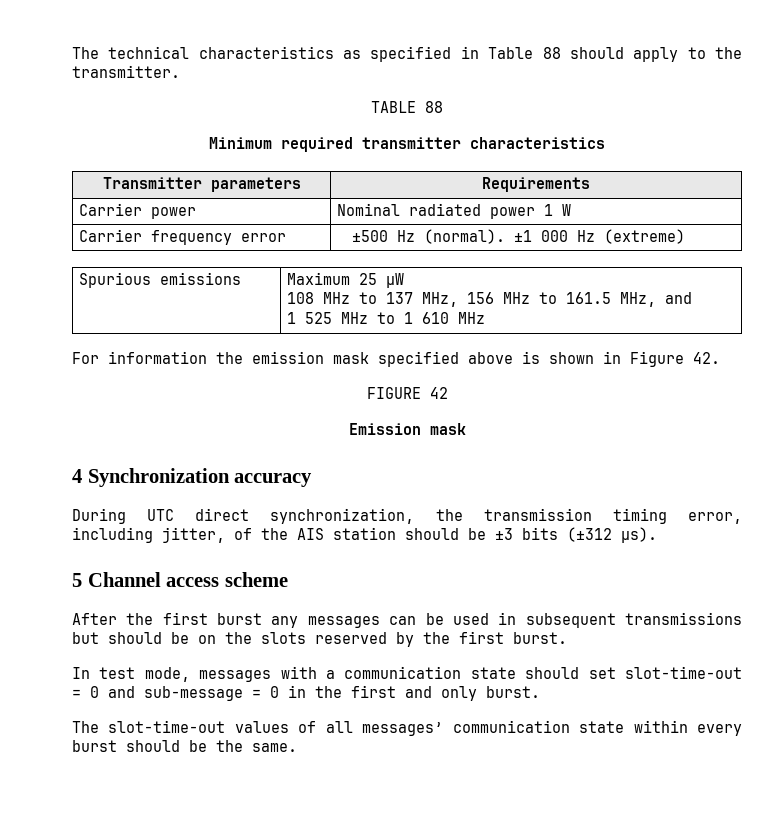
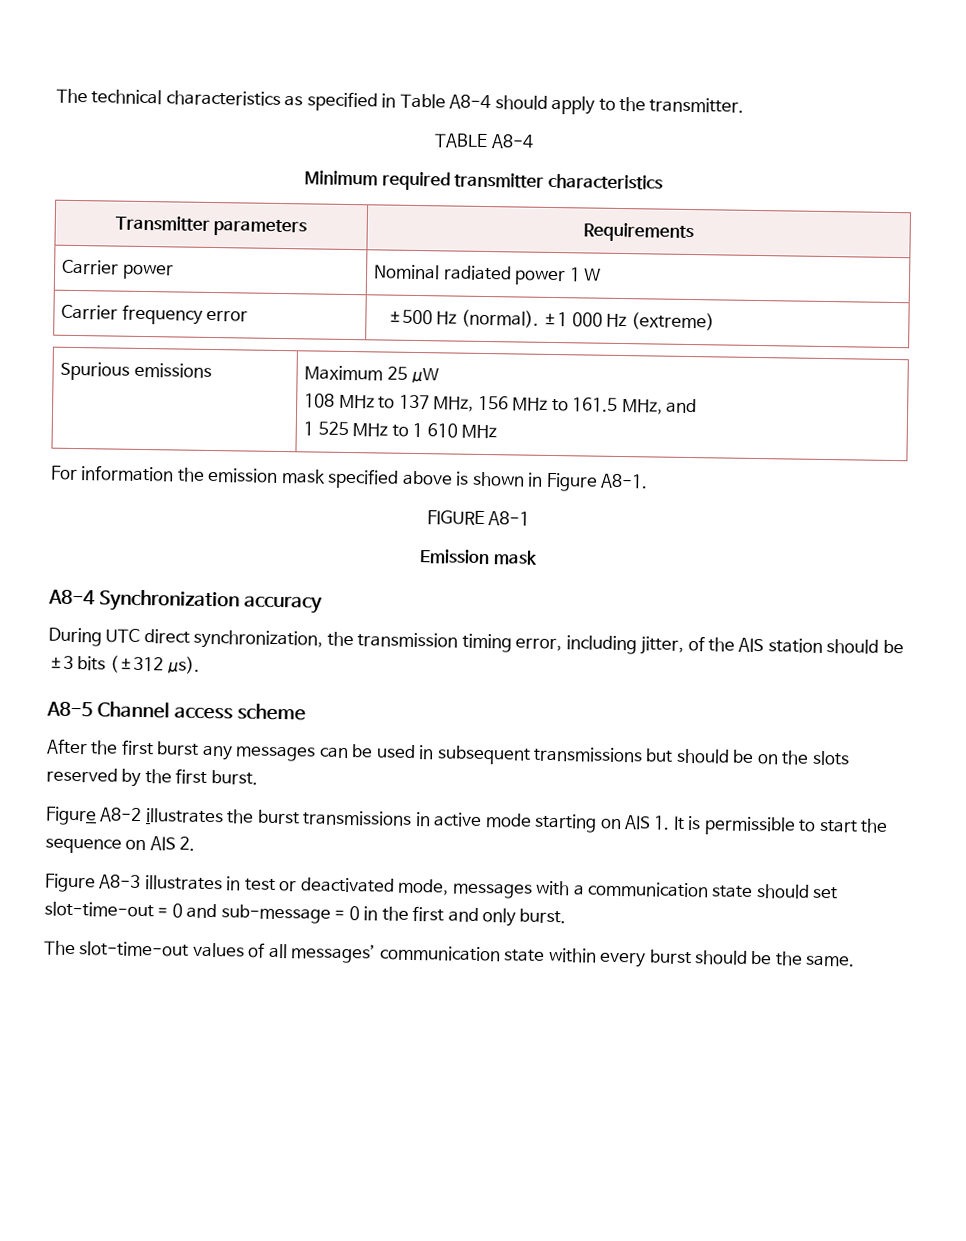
- The technical characteristics as specified in Table 88 should apply to the transmitter.
+ The technical characteristics as specified in Table A8-4 should apply to the transmitter.
- TABLE 88
+ TABLE A8-4
- For information the emission mask specified above is shown in Figure 42.
+ For information the emission mask specified above is shown in Figure A8-1.
- FIGURE 42
+ FIGURE A8-1
- 4 Synchronization accuracy
+ A8-4 Synchronization accuracy
- 5 Channel access scheme
+ A8-5 Channel access scheme
- In test mode, messages with a communication state should set slot-time-out = 0 and sub-message = 0 in the first and only burst.
+ Figure A8-2 illustrates the burst transmissions in active mode starting on AIS 1. It is permissible to start the sequence on AIS 2.
+ Figure A8-3 illustrates in test or deactivated mode, messages with a communication state should set slot-time-out = 0 and sub-message = 0 in the first and only burst.

